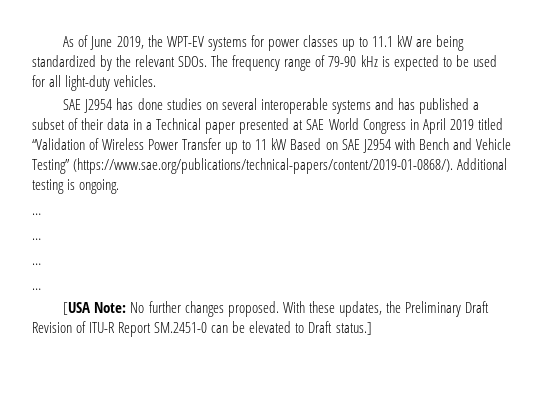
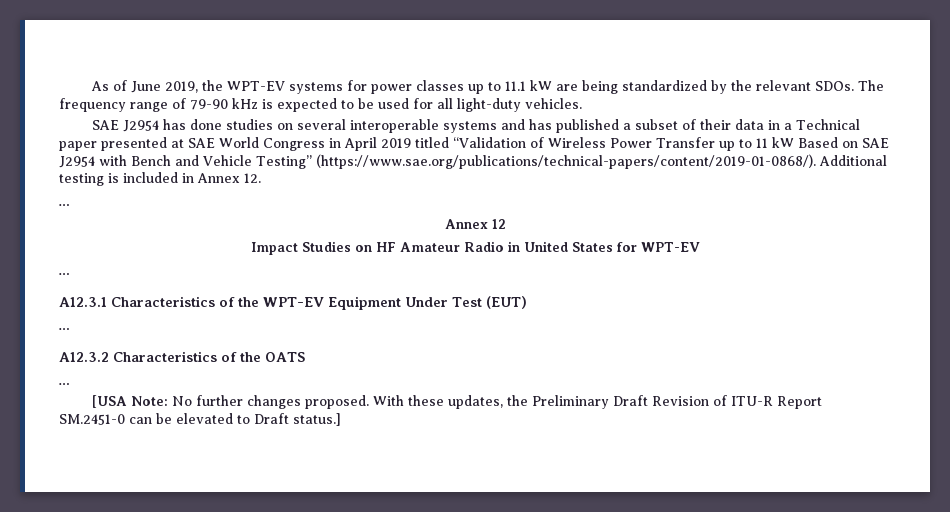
- SAE J2954 has done studies on several interoperable systems and has published a subset of their data in a Technical paper presented at SAE World Congress in April 2019 titled “Validation of Wireless Power Transfer up to 11 kW Based on SAE J2954 with Bench and Vehicle Testing” (https://www.sae.org/publications/technical-papers/content/2019-01-0868/). Additional testing is ongoing.
+ SAE J2954 has done studies on several interoperable systems and has published a subset of their data in a Technical paper presented at SAE World Congress in April 2019 titled “Validation of Wireless Power Transfer up to 11 kW Based on SAE J2954 with Bench and Vehicle Testing” (https://www.sae.org/publications/technical-papers/content/2019-01-0868/). Additional testing is included in Annex 12.
  …
+ Annex 12
+ Impact Studies on HF Amateur Radio in United States for WPT-EV
  …
+ A12.3.1 Characteristics of the WPT-EV Equipment Under Test (EUT)
  …
+ A12.3.2 Characteristics of the OATS

